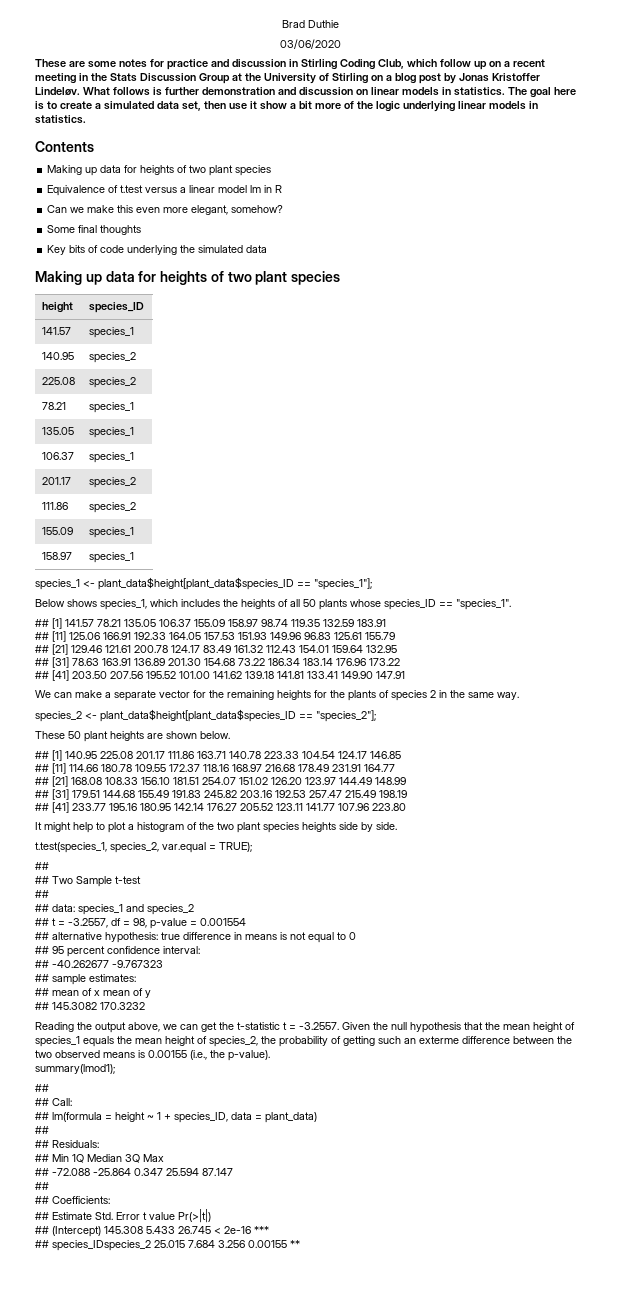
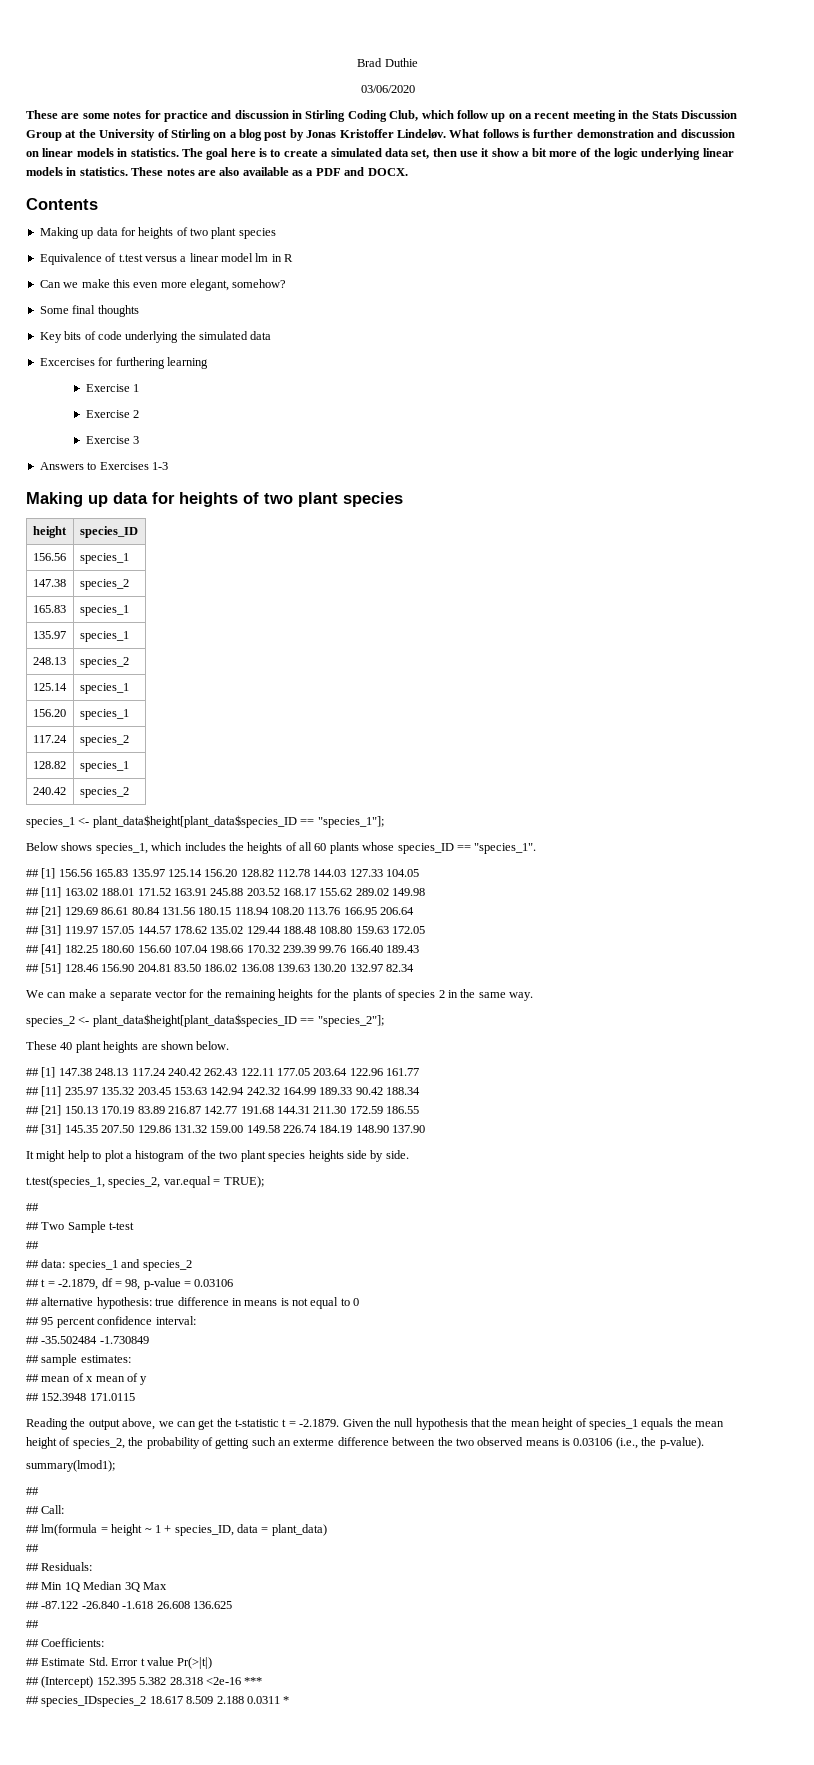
+ These notes are also available as a PDF and DOCX.
+ Excercises for furthering learning
+ Exercise 1
+ Exercise 2
+ Exercise 3
+ Answers to Exercises 1-3
- 141.57 | species_1
- 140.95 | species_2
- 225.08 | species_2
- 78.21 | species_1
- 135.05 | species_1
- 106.37 | species_1
- 201.17 | species_2
- 111.86 | species_2
- 155.09 | species_1
- 158.97 | species_1
+ 156.56 | species_1
+ 147.38 | species_2
+ 165.83 | species_1
+ 135.97 | species_1
+ 248.13 | species_2
+ 125.14 | species_1
+ 156.20 | species_1
+ 117.24 | species_2
+ 128.82 | species_1
+ 240.42 | species_2
- Below shows species_1, which includes the heights of all 50 plants whose species_ID == "species_1".
+ Below shows species_1, which includes the heights of all 60 plants whose species_ID == "species_1".
- ## [1] 141.57 78.21 135.05 106.37 155.09 158.97 98.74 119.35 132.59 183.91
- ## [11] 125.06 166.91 192.33 164.05 157.53 151.93 149.96 96.83 125.61 155.79
- ## [21] 129.46 121.61 200.78 124.17 83.49 161.32 112.43 154.01 159.64 132.95
- ## [31] 78.63 163.91 136.89 201.30 154.68 73.22 186.34 183.14 176.96 173.22
- ## [41] 203.50 207.56 195.52 101.00 141.62 139.18 141.81 133.41 149.90 147.91
+ ## [1] 156.56 165.83 135.97 125.14 156.20 128.82 112.78 144.03 127.33 104.05
+ ## [11] 163.02 188.01 171.52 163.91 245.88 203.52 168.17 155.62 289.02 149.98
+ ## [21] 129.69 86.61 80.84 131.56 180.15 118.94 108.20 113.76 166.95 206.64
+ ## [31] 119.97 157.05 144.57 178.62 135.02 129.44 188.48 108.80 159.63 172.05
+ ## [41] 182.25 180.60 156.60 107.04 198.66 170.32 239.39 99.76 166.40 189.43
+ ## [51] 128.46 156.90 204.81 83.50 186.02 136.08 139.63 130.20 132.97 82.34
- These 50 plant heights are shown below.
+ These 40 plant heights are shown below.
- ## [1] 140.95 225.08 201.17 111.86 163.71 140.78 223.33 104.54 124.17 146.85
- ## [11] 114.66 180.78 109.55 172.37 118.16 168.97 216.68 178.49 231.91 164.77
- ## [21] 168.08 108.33 156.10 181.51 254.07 151.02 126.20 123.97 144.49 148.99
- ## [31] 179.51 144.68 155.49 191.83 245.82 203.16 192.53 257.47 215.49 198.19
- ## [41] 233.77 195.16 180.95 142.14 176.27 205.52 123.11 141.77 107.96 223.80
+ ## [1] 147.38 248.13 117.24 240.42 262.43 122.11 177.05 203.64 122.96 161.77
+ ## [11] 235.97 135.32 203.45 153.63 142.94 242.32 164.99 189.33 90.42 188.34
+ ## [21] 150.13 170.19 83.89 216.87 142.77 191.68 144.31 211.30 172.59 186.55
+ ## [31] 145.35 207.50 129.86 131.32 159.00 149.58 226.74 184.19 148.90 137.90
- ## t = -3.2557, df = 98, p-value = 0.001554
+ ## t = -2.1879, df = 98, p-value = 0.03106
- ## -40.262677 -9.767323
+ ## -35.502484 -1.730849
- ## 145.3082 170.3232
+ ## 152.3948 171.0115
- Reading the output above, we can get the t-statistic t = -3.2557. Given the null hypothesis that the mean height of species_1 equals the mean height of species_2, the probability of getting such an exterme difference between the two observed means is 0.00155 (i.e., the p-value).
+ Reading the output above, we can get the t-statistic t = -2.1879. Given the null hypothesis that the mean height of species_1 equals the mean height of species_2, the probability of getting such an exterme difference between the two observed means is 0.03106 (i.e., the p-value).
- ## -72.088 -25.864 0.347 25.594 87.147
+ ## -87.122 -26.840 -1.618 26.608 136.625
- ## (Intercept) 145.308 5.433 26.745 < 2e-16 ***
- ## species_IDspecies_2 25.015 7.684 3.256 0.00155 **
+ ## (Intercept) 152.395 5.382 28.318 <2e-16 ***
+ ## species_IDspecies_2 18.617 8.509 2.188 0.0311 *

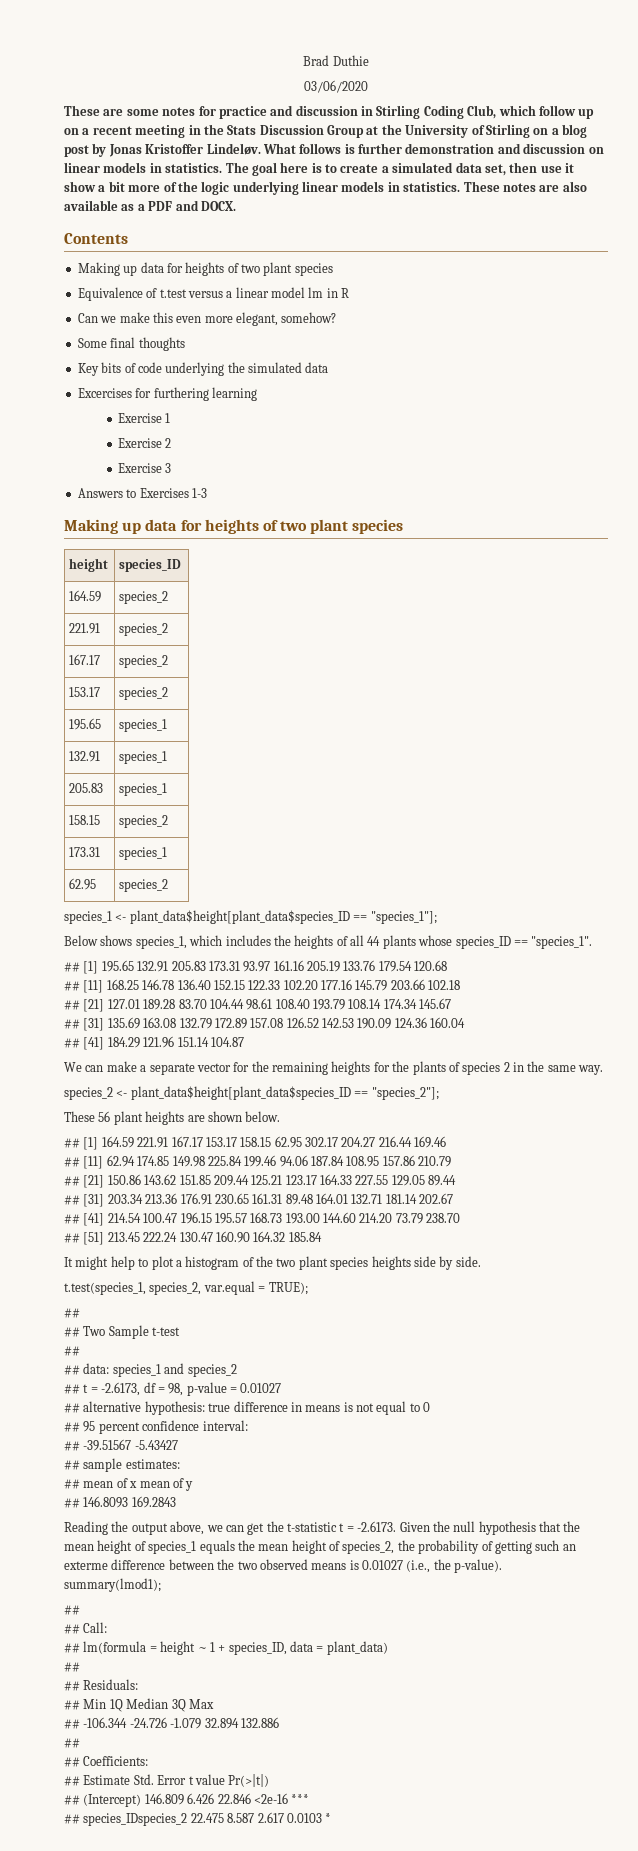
- 156.56 | species_1
- 147.38 | species_2
- 165.83 | species_1
- 135.97 | species_1
- 248.13 | species_2
- 125.14 | species_1
- 156.20 | species_1
- 117.24 | species_2
- 128.82 | species_1
- 240.42 | species_2
+ 164.59 | species_2
+ 221.91 | species_2
+ 167.17 | species_2
+ 153.17 | species_2
+ 195.65 | species_1
+ 132.91 | species_1
+ 205.83 | species_1
+ 158.15 | species_2
+ 173.31 | species_1
+ 62.95 | species_2
- Below shows species_1, which includes the heights of all 60 plants whose species_ID == "species_1".
+ Below shows species_1, which includes the heights of all 44 plants whose species_ID == "species_1".
- ## [1] 156.56 165.83 135.97 125.14 156.20 128.82 112.78 144.03 127.33 104.05
- ## [11] 163.02 188.01 171.52 163.91 245.88 203.52 168.17 155.62 289.02 149.98
- ## [21] 129.69 86.61 80.84 131.56 180.15 118.94 108.20 113.76 166.95 206.64
- ## [31] 119.97 157.05 144.57 178.62 135.02 129.44 188.48 108.80 159.63 172.05
- ## [41] 182.25 180.60 156.60 107.04 198.66 170.32 239.39 99.76 166.40 189.43
- ## [51] 128.46 156.90 204.81 83.50 186.02 136.08 139.63 130.20 132.97 82.34
+ ## [1] 195.65 132.91 205.83 173.31 93.97 161.16 205.19 133.76 179.54 120.68
+ ## [11] 168.25 146.78 136.40 152.15 122.33 102.20 177.16 145.79 203.66 102.18
+ ## [21] 127.01 189.28 83.70 104.44 98.61 108.40 193.79 108.14 174.34 145.67
+ ## [31] 135.69 163.08 132.79 172.89 157.08 126.52 142.53 190.09 124.36 160.04
+ ## [41] 184.29 121.96 151.14 104.87
- These 40 plant heights are shown below.
+ These 56 plant heights are shown below.
- ## [1] 147.38 248.13 117.24 240.42 262.43 122.11 177.05 203.64 122.96 161.77
- ## [11] 235.97 135.32 203.45 153.63 142.94 242.32 164.99 189.33 90.42 188.34
- ## [21] 150.13 170.19 83.89 216.87 142.77 191.68 144.31 211.30 172.59 186.55
- ## [31] 145.35 207.50 129.86 131.32 159.00 149.58 226.74 184.19 148.90 137.90
+ ## [1] 164.59 221.91 167.17 153.17 158.15 62.95 302.17 204.27 216.44 169.46
+ ## [11] 62.94 174.85 149.98 225.84 199.46 94.06 187.84 108.95 157.86 210.79
+ ## [21] 150.86 143.62 151.85 209.44 125.21 123.17 164.33 227.55 129.05 89.44
+ ## [31] 203.34 213.36 176.91 230.65 161.31 89.48 164.01 132.71 181.14 202.67
+ ## [41] 214.54 100.47 196.15 195.57 168.73 193.00 144.60 214.20 73.79 238.70
+ ## [51] 213.45 222.24 130.47 160.90 164.32 185.84
- ## t = -2.1879, df = 98, p-value = 0.03106
+ ## t = -2.6173, df = 98, p-value = 0.01027
- ## -35.502484 -1.730849
+ ## -39.51567 -5.43427
- ## 152.3948 171.0115
+ ## 146.8093 169.2843
- Reading the output above, we can get the t-statistic t = -2.1879. Given the null hypothesis that the mean height of species_1 equals the mean height of species_2, the probability of getting such an exterme difference between the two observed means is 0.03106 (i.e., the p-value).
+ Reading the output above, we can get the t-statistic t = -2.6173. Given the null hypothesis that the mean height of species_1 equals the mean height of species_2, the probability of getting such an exterme difference between the two observed means is 0.01027 (i.e., the p-value).
- ## -87.122 -26.840 -1.618 26.608 136.625
+ ## -106.344 -24.726 -1.079 32.894 132.886
- ## (Intercept) 152.395 5.382 28.318 <2e-16 ***
+ ## (Intercept) 146.809 6.426 22.846 <2e-16 ***
- ## species_IDspecies_2 18.617 8.509 2.188 0.0311 *
+ ## species_IDspecies_2 22.475 8.587 2.617 0.0103 *

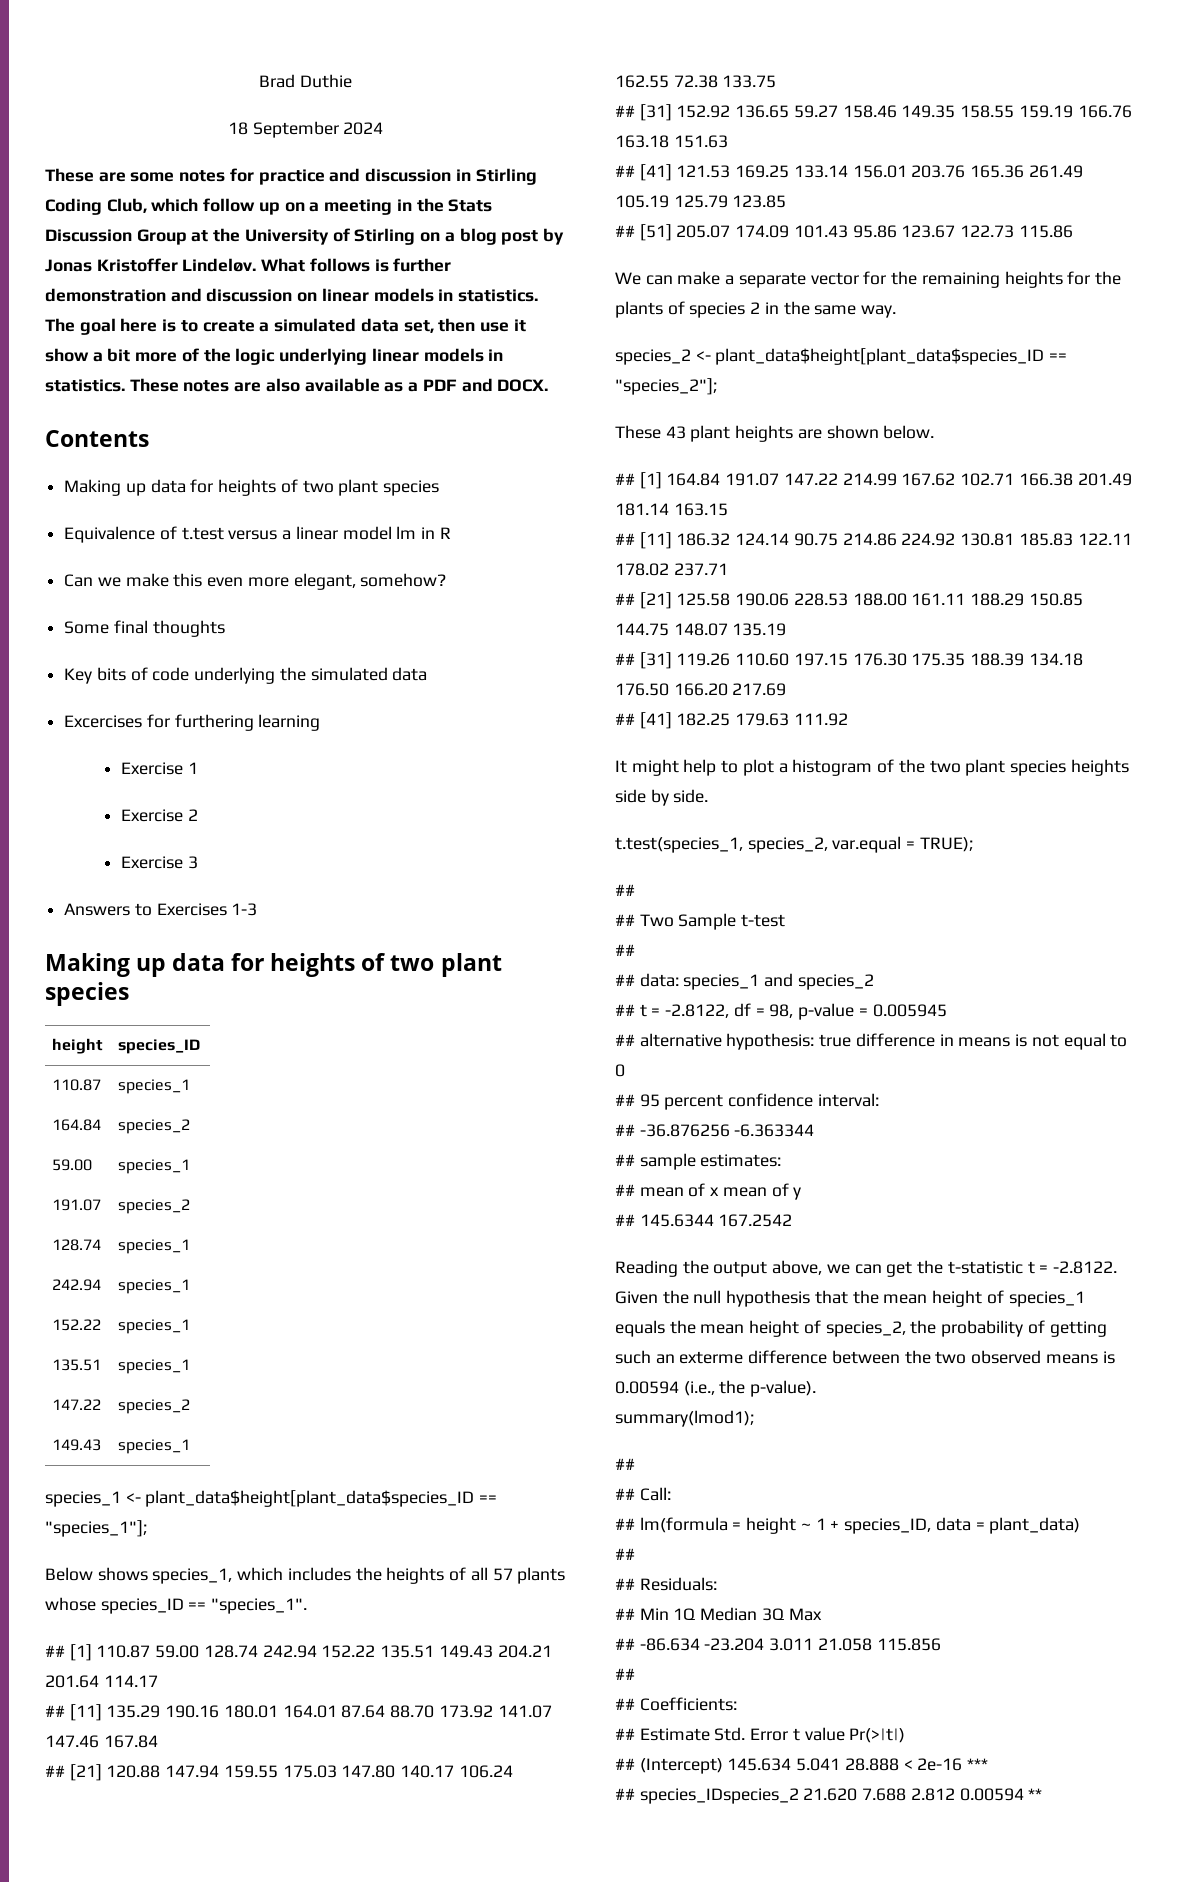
- 03/06/2020
+ 18 September 2024
- These are some notes for practice and discussion in Stirling Coding Club, which follow up on a recent meeting in the Stats Discussion Group at the University of Stirling on a blog post by Jonas Kristoffer Lindeløv.
+ These are some notes for practice and discussion in Stirling Coding Club, which follow up on a meeting in the Stats Discussion Group at the University of Stirling on a blog post by Jonas Kristoffer Lindeløv.
- 164.59 | species_2
- 221.91 | species_2
- 167.17 | species_2
- 153.17 | species_2
- 195.65 | species_1
- 132.91 | species_1
- 205.83 | species_1
- 158.15 | species_2
- 173.31 | species_1
- 62.95 | species_2
+ 110.87 | species_1
+ 164.84 | species_2
+ 59.00 | species_1
+ 191.07 | species_2
+ 128.74 | species_1
+ 242.94 | species_1
+ 152.22 | species_1
+ 135.51 | species_1
+ 147.22 | species_2
+ 149.43 | species_1
- Below shows species_1, which includes the heights of all 44 plants whose species_ID == "species_1".
+ Below shows species_1, which includes the heights of all 57 plants whose species_ID == "species_1".
- ## [1] 195.65 132.91 205.83 173.31 93.97 161.16 205.19 133.76 179.54 120.68
- ## [11] 168.25 146.78 136.40 152.15 122.33 102.20 177.16 145.79 203.66 102.18
- ## [21] 127.01 189.28 83.70 104.44 98.61 108.40 193.79 108.14 174.34 145.67
- ## [31] 135.69 163.08 132.79 172.89 157.08 126.52 142.53 190.09 124.36 160.04
- ## [41] 184.29 121.96 151.14 104.87
+ ## [1] 110.87 59.00 128.74 242.94 152.22 135.51 149.43 204.21 201.64 114.17
+ ## [11] 135.29 190.16 180.01 164.01 87.64 88.70 173.92 141.07 147.46 167.84
+ ## [21] 120.88 147.94 159.55 175.03 147.80 140.17 106.24 162.55 72.38 133.75
+ ## [31] 152.92 136.65 59.27 158.46 149.35 158.55 159.19 166.76 163.18 151.63
+ ## [41] 121.53 169.25 133.14 156.01 203.76 165.36 261.49 105.19 125.79 123.85
+ ## [51] 205.07 174.09 101.43 95.86 123.67 122.73 115.86
- These 56 plant heights are shown below.
+ These 43 plant heights are shown below.
- ## [1] 164.59 221.91 167.17 153.17 158.15 62.95 302.17 204.27 216.44 169.46
- ## [11] 62.94 174.85 149.98 225.84 199.46 94.06 187.84 108.95 157.86 210.79
- ## [21] 150.86 143.62 151.85 209.44 125.21 123.17 164.33 227.55 129.05 89.44
- ## [31] 203.34 213.36 176.91 230.65 161.31 89.48 164.01 132.71 181.14 202.67
- ## [41] 214.54 100.47 196.15 195.57 168.73 193.00 144.60 214.20 73.79 238.70
- ## [51] 213.45 222.24 130.47 160.90 164.32 185.84
+ ## [1] 164.84 191.07 147.22 214.99 167.62 102.71 166.38 201.49 181.14 163.15
+ ## [11] 186.32 124.14 90.75 214.86 224.92 130.81 185.83 122.11 178.02 237.71
+ ## [21] 125.58 190.06 228.53 188.00 161.11 188.29 150.85 144.75 148.07 135.19
+ ## [31] 119.26 110.60 197.15 176.30 175.35 188.39 134.18 176.50 166.20 217.69
+ ## [41] 182.25 179.63 111.92
- ## t = -2.6173, df = 98, p-value = 0.01027
+ ## t = -2.8122, df = 98, p-value = 0.005945
- ## -39.51567 -5.43427
+ ## -36.876256 -6.363344
- ## 146.8093 169.2843
+ ## 145.6344 167.2542
- Reading the output above, we can get the t-statistic t = -2.6173. Given the null hypothesis that the mean height of species_1 equals the mean height of species_2, the probability of getting such an exterme difference between the two observed means is 0.01027 (i.e., the p-value).
+ Reading the output above, we can get the t-statistic t = -2.8122. Given the null hypothesis that the mean height of species_1 equals the mean height of species_2, the probability of getting such an exterme difference between the two observed means is 0.00594 (i.e., the p-value).
- ## -106.344 -24.726 -1.079 32.894 132.886
+ ## -86.634 -23.204 3.011 21.058 115.856
- ## (Intercept) 146.809 6.426 22.846 <2e-16 ***
- ## species_IDspecies_2 22.475 8.587 2.617 0.0103 *
+ ## (Intercept) 145.634 5.041 28.888 < 2e-16 ***
+ ## species_IDspecies_2 21.620 7.688 2.812 0.00594 **

